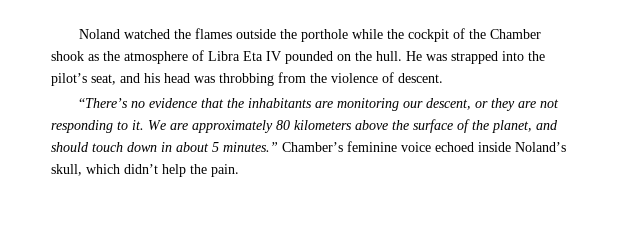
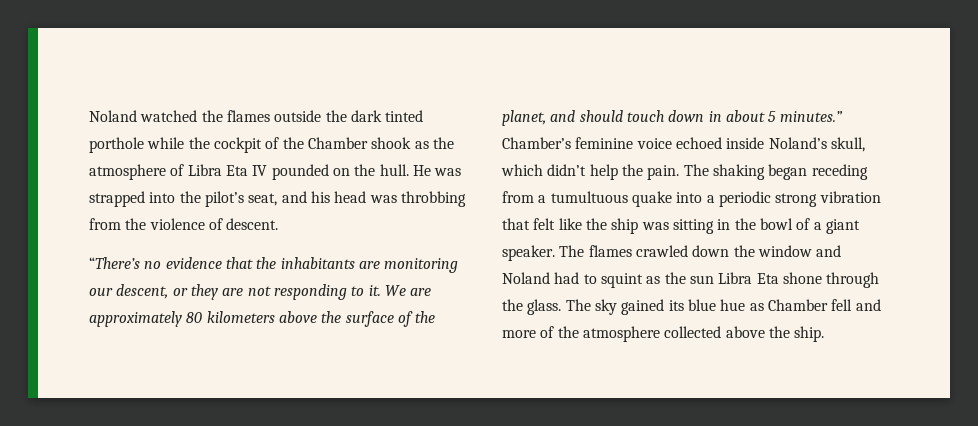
- Noland watched the flames outside the porthole while the cockpit of the Chamber shook as the atmosphere of Libra Eta IV pounded on the hull.
+ Noland watched the flames outside the dark tinted porthole while the cockpit of the Chamber shook as the atmosphere of Libra Eta IV pounded on the hull.
+ The shaking began receding from a tumultuous quake into a periodic strong vibration that felt like the ship was sitting in the bowl of a giant speaker. The flames crawled down the window and Noland had to squint as the sun Libra Eta shone through the glass. The sky gained its blue hue as Chamber fell and more of the atmosphere collected above the ship.

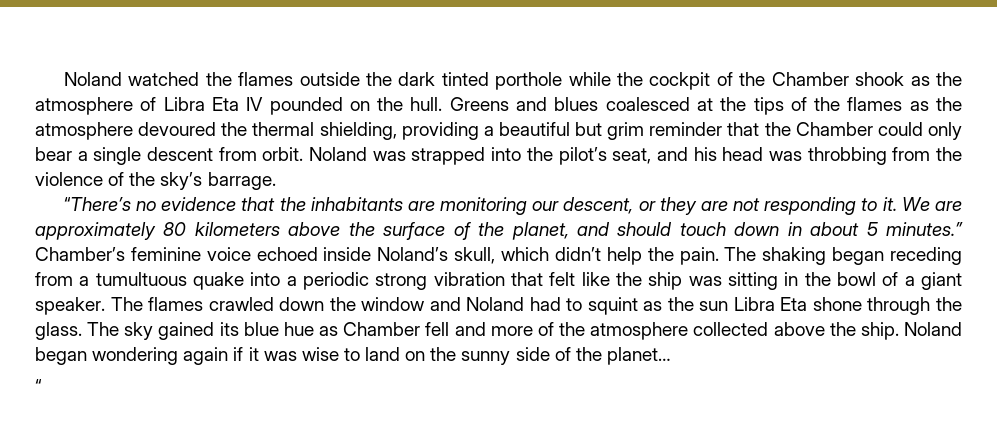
- He was strapped into the pilot’s seat, and his head was throbbing from the violence of descent.
+ Greens and blues coalesced at the tips of the flames as the atmosphere devoured the thermal shielding, providing a beautiful but grim reminder that the Chamber could only bear a single descent from orbit. Noland was strapped into the pilot’s seat, and his head was throbbing from the violence of the sky’s barrage.
+ Noland began wondering again if it was wise to land on the sunny side of the planet…
+ “

